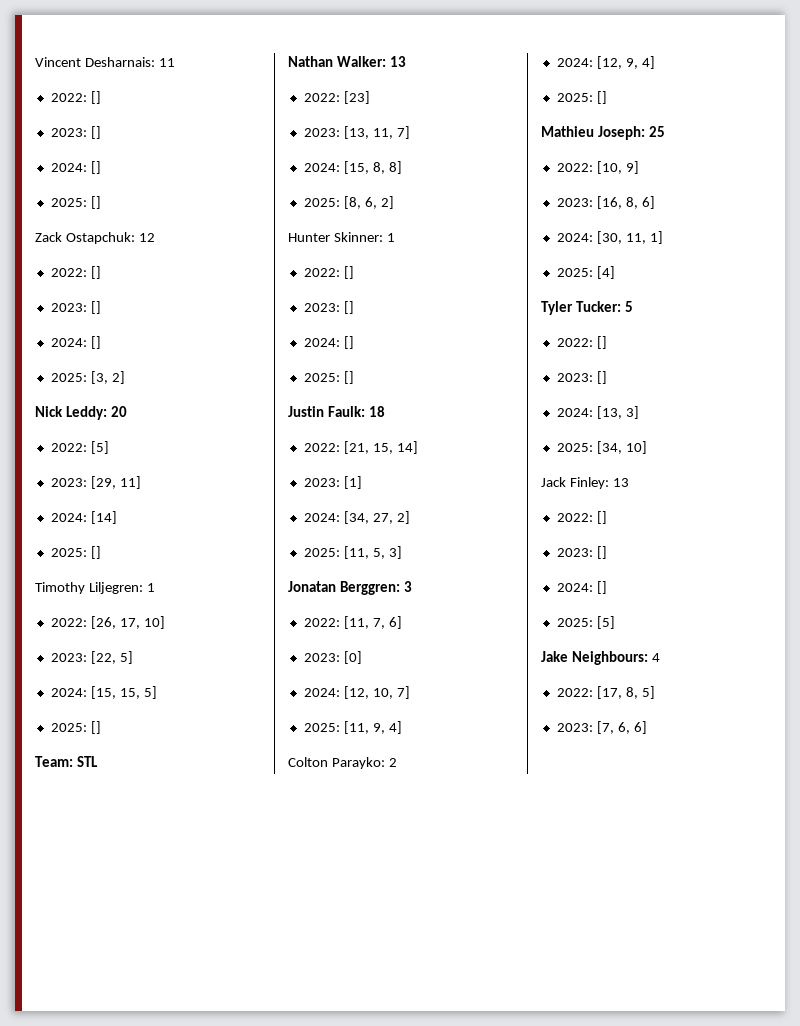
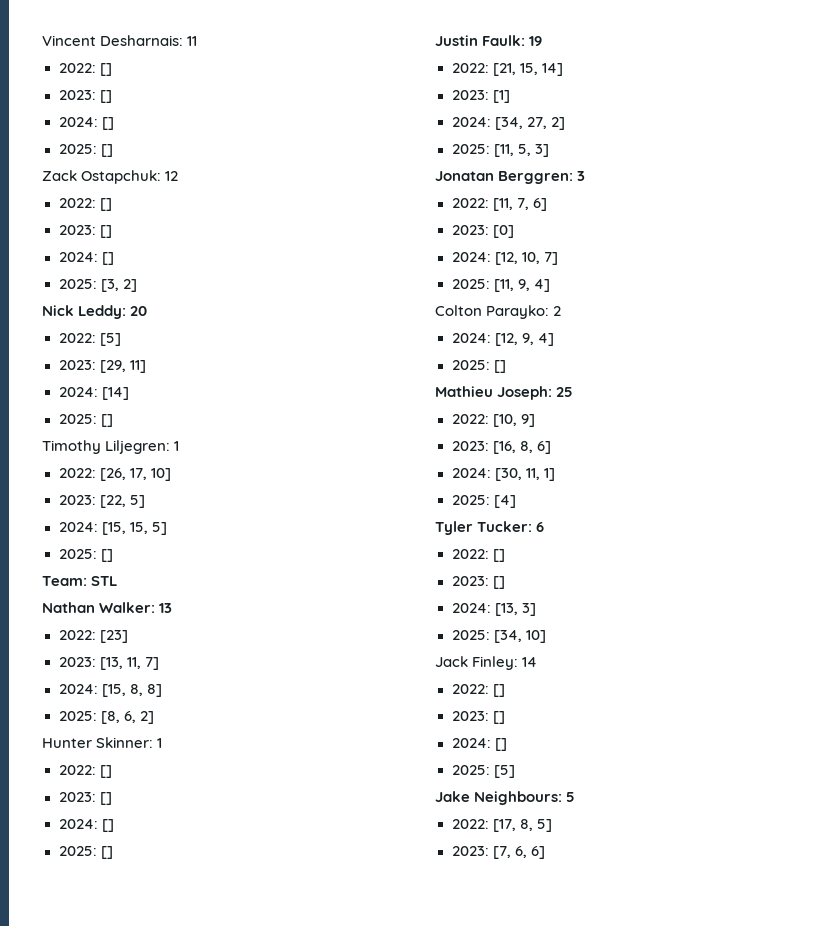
- Justin Faulk: 18
+ Justin Faulk: 19
- Tyler Tucker: 5
+ Tyler Tucker: 6
- Jack Finley: 13
+ Jack Finley: 14
- Jake Neighbours: 4
+ Jake Neighbours: 5

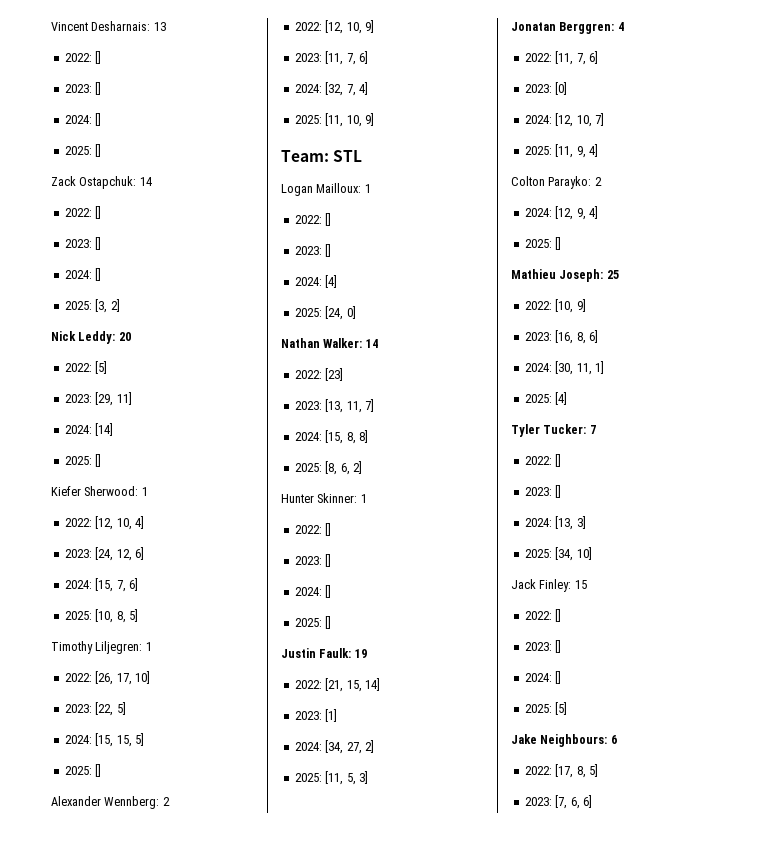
- Vincent Desharnais: 11
+ Vincent Desharnais: 13
- Zack Ostapchuk: 12
+ Zack Ostapchuk: 14
+ Kiefer Sherwood: 1
+ 2022: [12, 10, 4]
+ 2023: [24, 12, 6]
+ 2024: [15, 7, 6]
+ 2025: [10, 8, 5]
+ Alexander Wennberg: 2
+ 2022: [12, 10, 9]
+ 2023: [11, 7, 6]
+ 2024: [32, 7, 4]
+ 2025: [11, 10, 9]
  Team: STL
+ Logan Mailloux: 1
+ 2022: []
+ 2023: []
+ 2024: [4]
+ 2025: [24, 0]
- Nathan Walker: 13
+ Nathan Walker: 14
- Jonatan Berggren: 3
+ Jonatan Berggren: 4
- Tyler Tucker: 6
+ Tyler Tucker: 7
- Jack Finley: 14
+ Jack Finley: 15
- Jake Neighbours: 5
+ Jake Neighbours: 6

